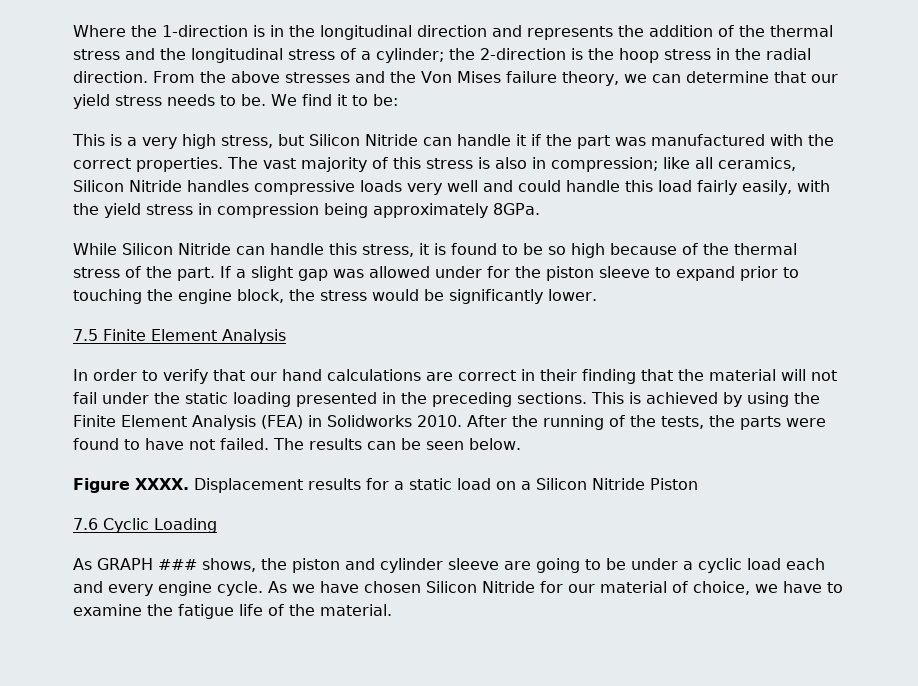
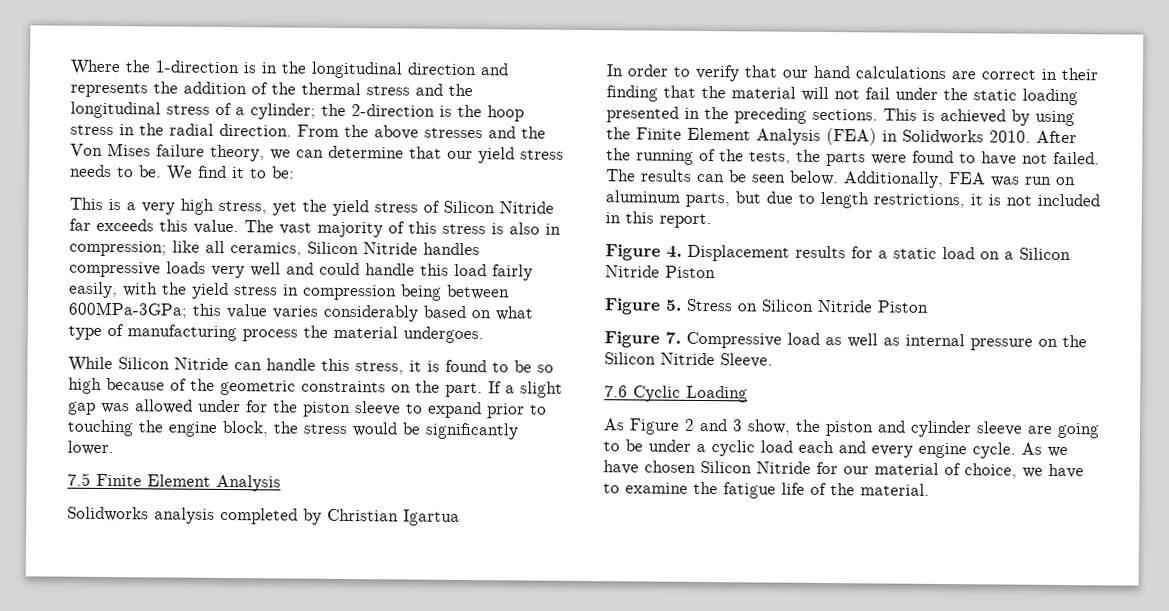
- This is a very high stress, but Silicon Nitride can handle it if the part was manufactured with the correct properties.
+ This is a very high stress, yet the yield stress of Silicon Nitride far exceeds this value.
- The vast majority of this stress is also in compression; like all ceramics, Silicon Nitride handles compressive loads very well and could handle this load fairly easily, with the yield stress in compression being approximately 8GPa.
+ The vast majority of this stress is also in compression; like all ceramics, Silicon Nitride handles compressive loads very well and could handle this load fairly easily, with the yield stress in compression being between 600MPa-3GPa; this value varies considerably based on what type of manufacturing process the material undergoes.
- While Silicon Nitride can handle this stress, it is found to be so high because of the thermal stress of the part.
+ While Silicon Nitride can handle this stress, it is found to be so high because of the geometric constraints on the part.
+ Solidworks analysis completed by Christian Igartua
- The results can be seen below.
- Figure XXXX. Displacement results for a static load on a Silicon Nitride Piston
+ The results can be seen below. Additionally, FEA was run on aluminum parts, but due to length restrictions, it is not included in this report.
+ Figure 4. Displacement results for a static load on a Silicon Nitride Piston
+ Figure 5. Stress on Silicon Nitride Piston
+ Figure 7. Compressive load as well as internal pressure on the Silicon Nitride Sleeve.
- As GRAPH ### shows, the piston and cylinder sleeve are going to be under a cyclic load each and every engine cycle.
+ As Figure 2 and 3 show, the piston and cylinder sleeve are going to be under a cyclic load each and every engine cycle.

